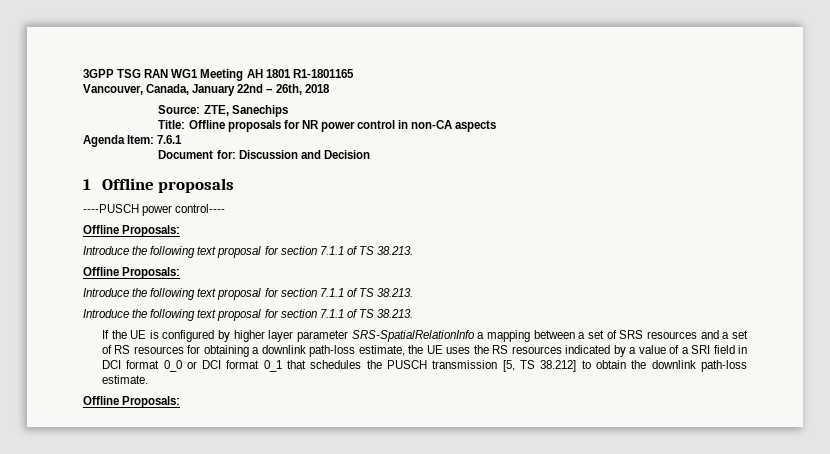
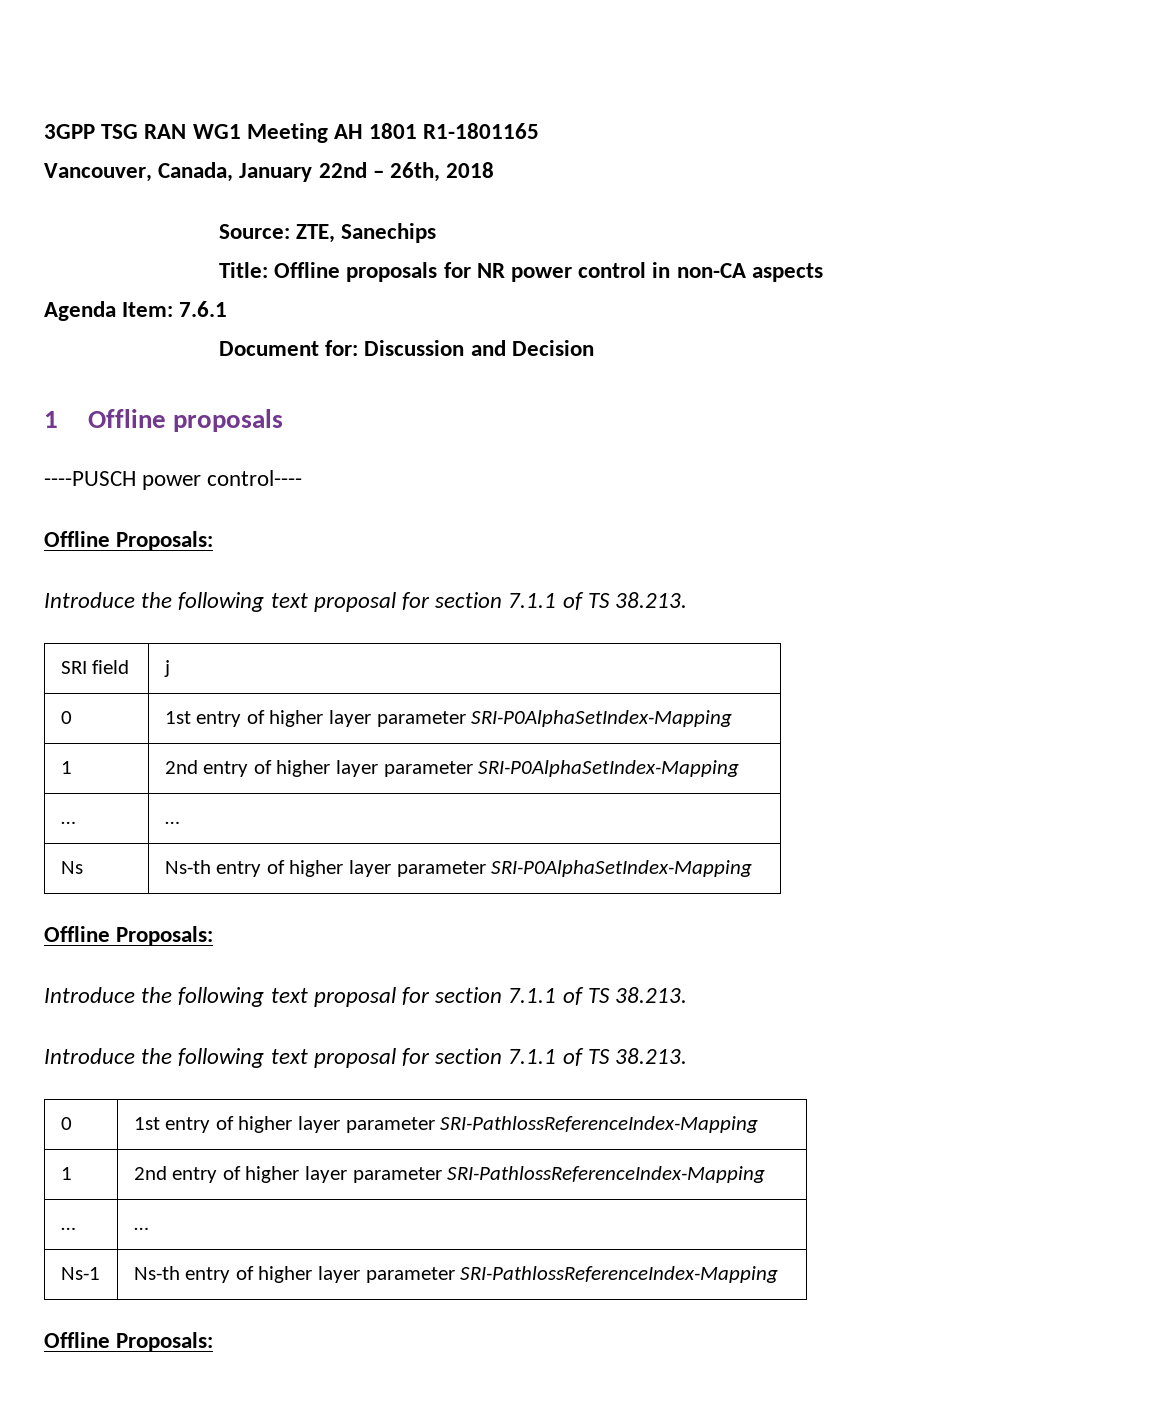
+ SRI field | j
+ 0 | 1st entry of higher layer parameter SRI-P0AlphaSetIndex-Mapping
+ 1 | 2nd entry of higher layer parameter SRI-P0AlphaSetIndex-Mapping
+ … | …
+ Ns | Ns-th entry of higher layer parameter SRI-P0AlphaSetIndex-Mapping
- If the UE is configured by higher layer parameter SRS-SpatialRelationInfo a mapping between a set of SRS resources and a set of RS resources for obtaining a downlink path-loss estimate, the UE uses the RS resources indicated by a value of a SRI field in DCI format 0_0 or DCI format 0_1 that schedules the PUSCH transmission [5, TS 38.212] to obtain the downlink path-loss estimate.
+ 0 | 1st entry of higher layer parameter SRI-PathlossReferenceIndex-Mapping
+ 1 | 2nd entry of higher layer parameter SRI-PathlossReferenceIndex-Mapping
+ … | …
+ Ns-1 | Ns-th entry of higher layer parameter SRI-PathlossReferenceIndex-Mapping

